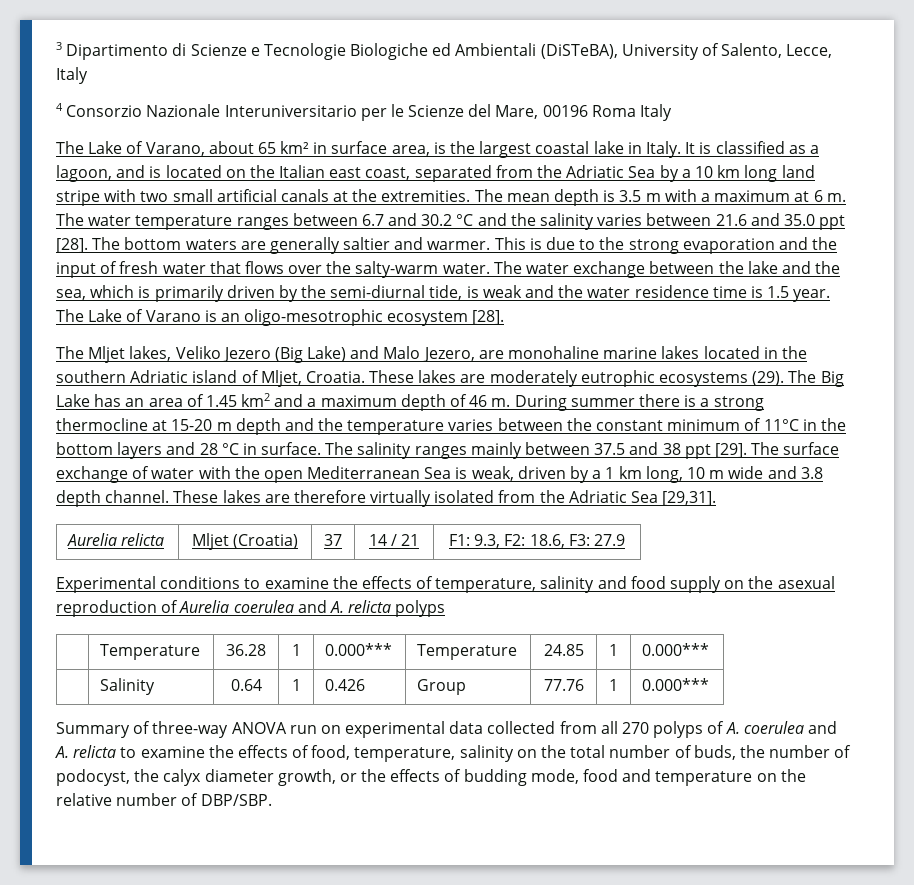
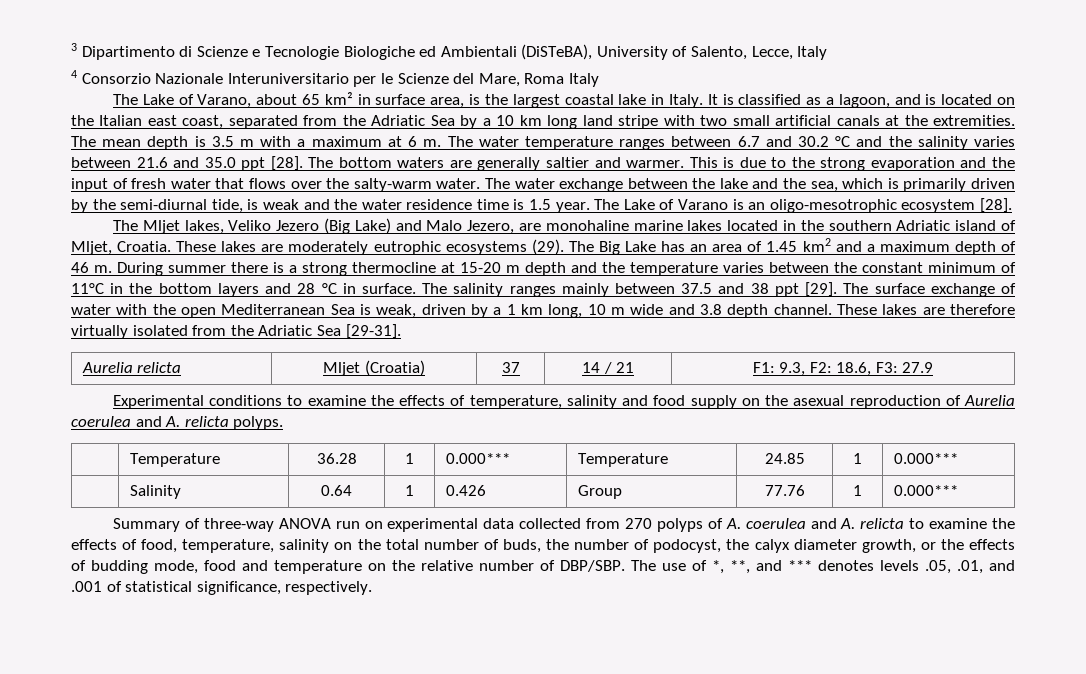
- 4 Consorzio Nazionale Interuniversitario per le Scienze del Mare, 00196 Roma Italy
+ 4 Consorzio Nazionale Interuniversitario per le Scienze del Mare, Roma Italy
- These lakes are therefore virtually isolated from the Adriatic Sea [29,31].
+ These lakes are therefore virtually isolated from the Adriatic Sea [29-31].
- Experimental conditions to examine the effects of temperature, salinity and food supply on the asexual reproduction of Aurelia coerulea and A. relicta polyps
+ Experimental conditions to examine the effects of temperature, salinity and food supply on the asexual reproduction of Aurelia coerulea and A. relicta polyps.
- Summary of three-way ANOVA run on experimental data collected from all 270 polyps of A. coerulea and A. relicta to examine the effects of food, temperature, salinity on the total number of buds, the number of podocyst, the calyx diameter growth, or the effects of budding mode, food and temperature on the relative number of DBP/SBP.
+ Summary of three-way ANOVA run on experimental data collected from 270 polyps of A. coerulea and A. relicta to examine the effects of food, temperature, salinity on the total number of buds, the number of podocyst, the calyx diameter growth, or the effects of budding mode, food and temperature on the relative number of DBP/SBP.
+ The use of *, **, and *** denotes levels .05, .01, and .001 of statistical significance, respectively.

